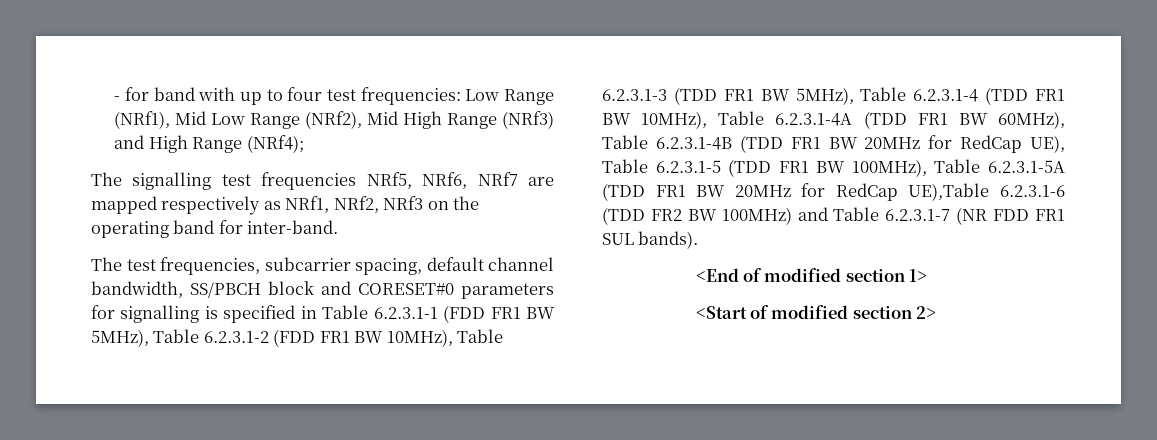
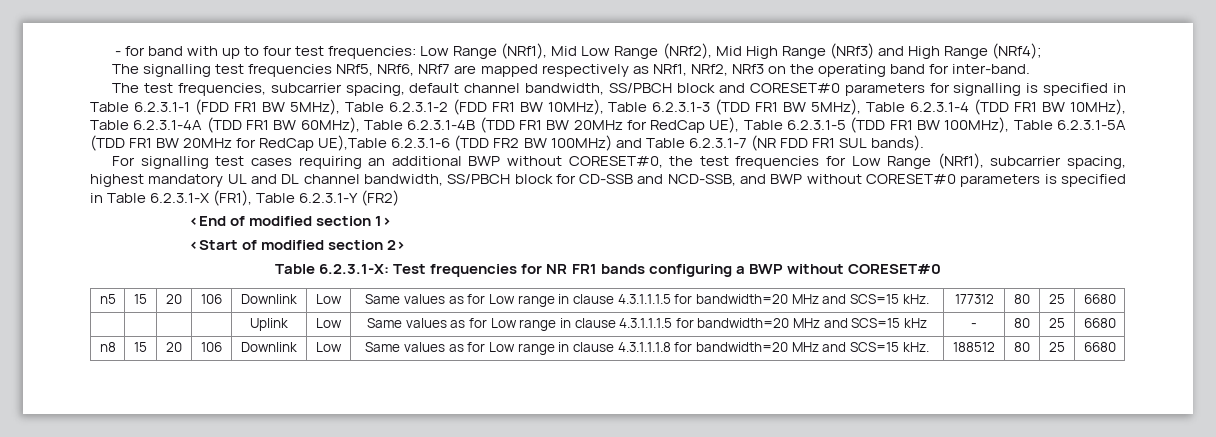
+ For signalling test cases requiring an additional BWP without CORESET#0, the test frequencies for Low Range (NRf1), subcarrier spacing, highest mandatory UL and DL channel bandwidth, SS/PBCH block for CD-SSB and NCD-SSB, and BWP without CORESET#0 parameters is specified in Table 6.2.3.1-X (FR1), Table 6.2.3.1-Y (FR2)
+ Table 6.2.3.1-X: Test frequencies for NR FR1 bands configuring a BWP without CORESET#0
+ n5 | 15 | 20 | 106 | Downlink | Low | Same values as for Low range in clause 4.3.1.1.1.5 for bandwidth=20 MHz and SCS=15 kHz. | 177312 | 80 | 25 | 6680
+ | | | | Uplink | Low | Same values as for Low range in clause 4.3.1.1.1.5 for bandwidth=20 MHz and SCS=15 kHz | - | 80 | 25 | 6680
+ n8 | 15 | 20 | 106 | Downlink | Low | Same values as for Low range in clause 4.3.1.1.1.8 for bandwidth=20 MHz and SCS=15 kHz. | 188512 | 80 | 25 | 6680

